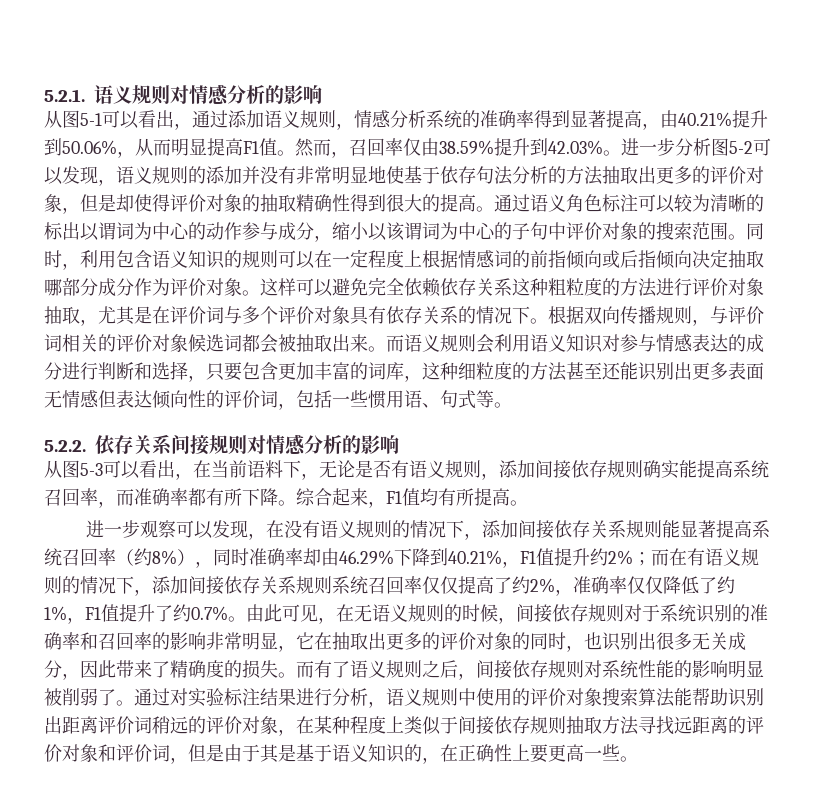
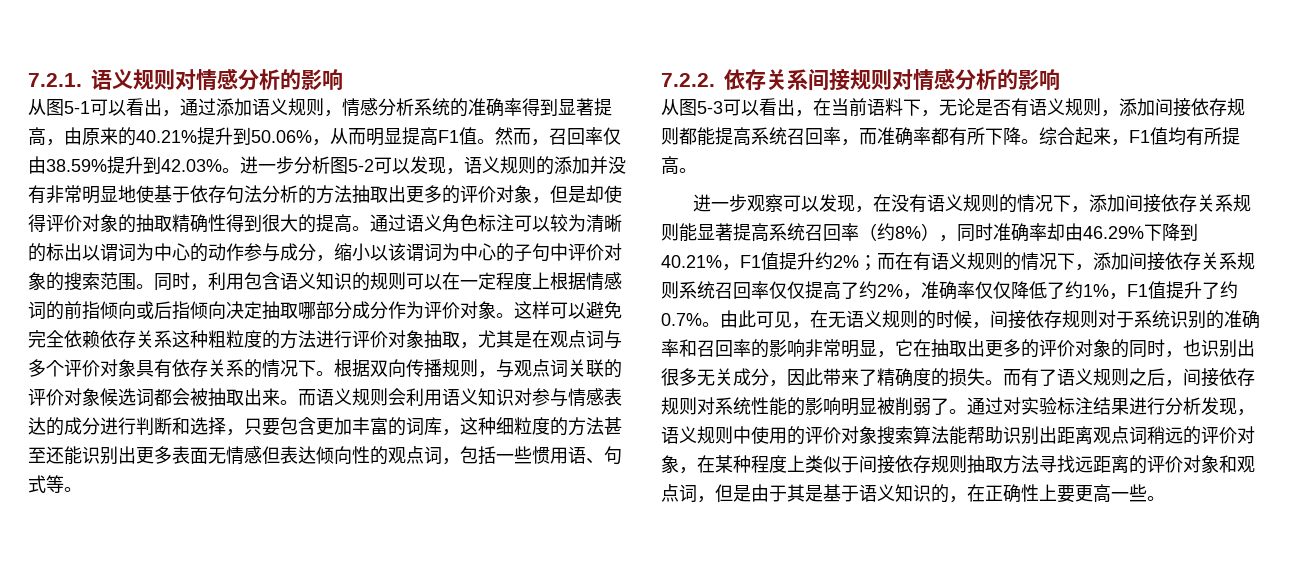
- 5.2.1.语义规则对情感分析的影响
+ 7.2.1.语义规则对情感分析的影响
- 从图5-1可以看出，通过添加语义规则，情感分析系统的准确率得到显著提高，由40.21%提升到50.06%，从而明显提高F1值。
+ 从图5-1可以看出，通过添加语义规则，情感分析系统的准确率得到显著提高，由原来的40.21%提升到50.06%，从而明显提高F1值。
- 这样可以避免完全依赖依存关系这种粗粒度的方法进行评价对象抽取，尤其是在评价词与多个评价对象具有依存关系的情况下。
+ 这样可以避免完全依赖依存关系这种粗粒度的方法进行评价对象抽取，尤其是在观点词与多个评价对象具有依存关系的情况下。
- 根据双向传播规则，与评价词相关的评价对象候选词都会被抽取出来。
+ 根据双向传播规则，与观点词关联的评价对象候选词都会被抽取出来。
- 而语义规则会利用语义知识对参与情感表达的成分进行判断和选择，只要包含更加丰富的词库，这种细粒度的方法甚至还能识别出更多表面无情感但表达倾向性的评价词，包括一些惯用语、句式等。
+ 而语义规则会利用语义知识对参与情感表达的成分进行判断和选择，只要包含更加丰富的词库，这种细粒度的方法甚至还能识别出更多表面无情感但表达倾向性的观点词，包括一些惯用语、句式等。
- 5.2.2.依存关系间接规则对情感分析的影响
+ 7.2.2.依存关系间接规则对情感分析的影响
- 从图5-3可以看出，在当前语料下，无论是否有语义规则，添加间接依存规则确实能提高系统召回率，而准确率都有所下降。
+ 从图5-3可以看出，在当前语料下，无论是否有语义规则，添加间接依存规则都能提高系统召回率，而准确率都有所下降。
- 通过对实验标注结果进行分析，语义规则中使用的评价对象搜索算法能帮助识别出距离评价词稍远的评价对象，在某种程度上类似于间接依存规则抽取方法寻找远距离的评价对象和评价词，但是由于其是基于语义知识的，在正确性上要更高一些。
+ 通过对实验标注结果进行分析发现，语义规则中使用的评价对象搜索算法能帮助识别出距离观点词稍远的评价对象，在某种程度上类似于间接依存规则抽取方法寻找远距离的评价对象和观点词，但是由于其是基于语义知识的，在正确性上要更高一些。

